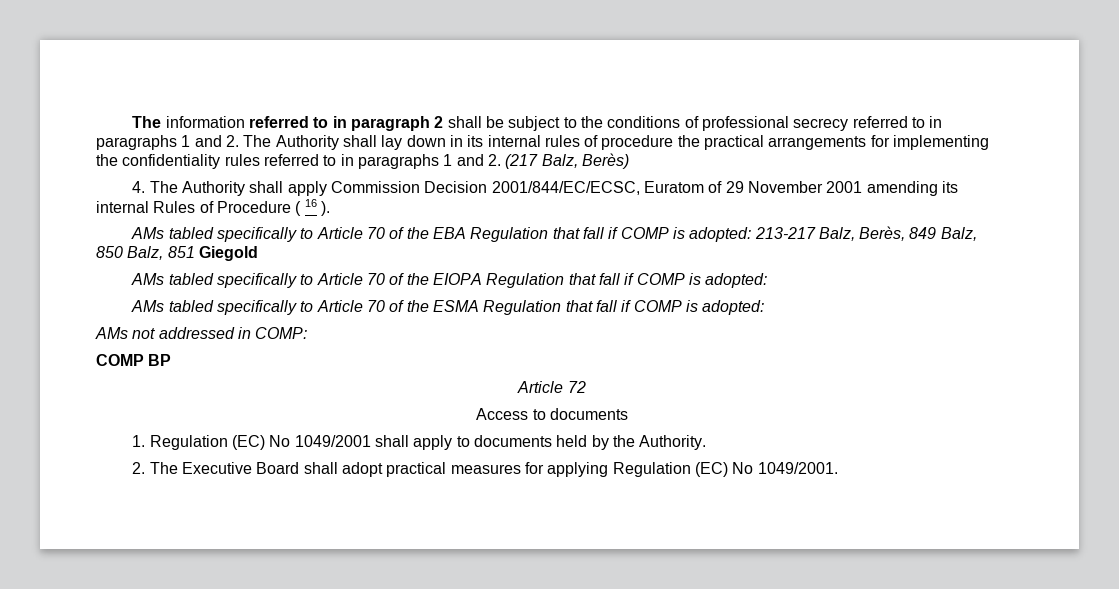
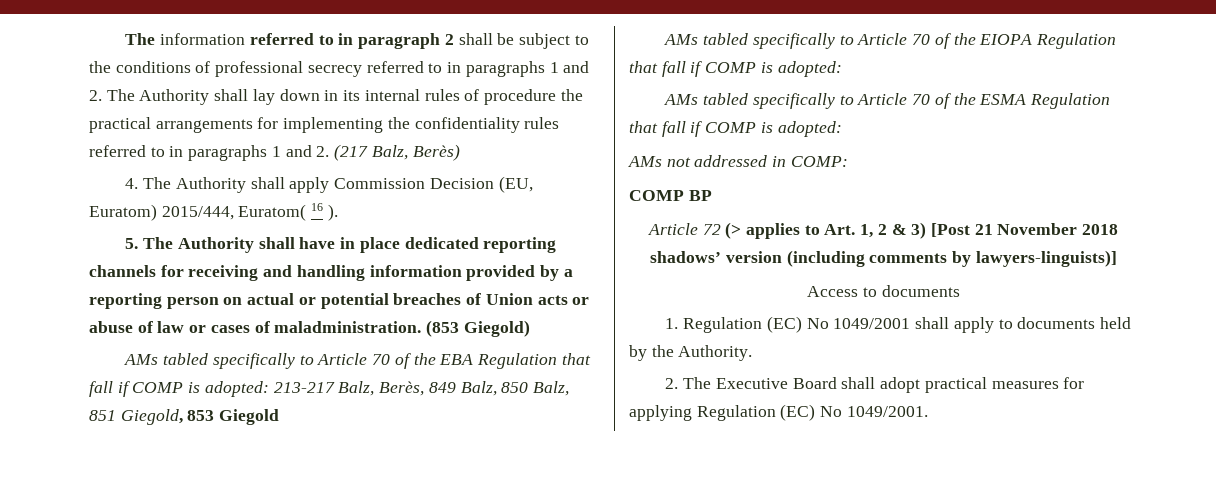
- 4. The Authority shall apply Commission Decision 2001/844/EC/ECSC, Euratom of 29 November 2001 amending its internal Rules of Procedure ( 16 ).
+ 4. The Authority shall apply Commission Decision (EU, Euratom) 2015/444, Euratom( 16 ).
+ 5. The Authority shall have in place dedicated reporting channels for receiving and handling information provided by a reporting person on actual or potential breaches of Union acts or abuse of law or cases of maladministration. (853 Giegold)
- AMs tabled specifically to Article 70 of the EBA Regulation that fall if COMP is adopted: 213-217 Balz, Berès, 849 Balz, 850 Balz, 851 Giegold
+ AMs tabled specifically to Article 70 of the EBA Regulation that fall if COMP is adopted: 213-217 Balz, Berès, 849 Balz, 850 Balz, 851 Giegold, 853 Giegold
- Article 72
+ Article 72 (> applies to Art. 1, 2 & 3) [Post 21 November 2018 shadows’ version (including comments by lawyers-linguists)]

